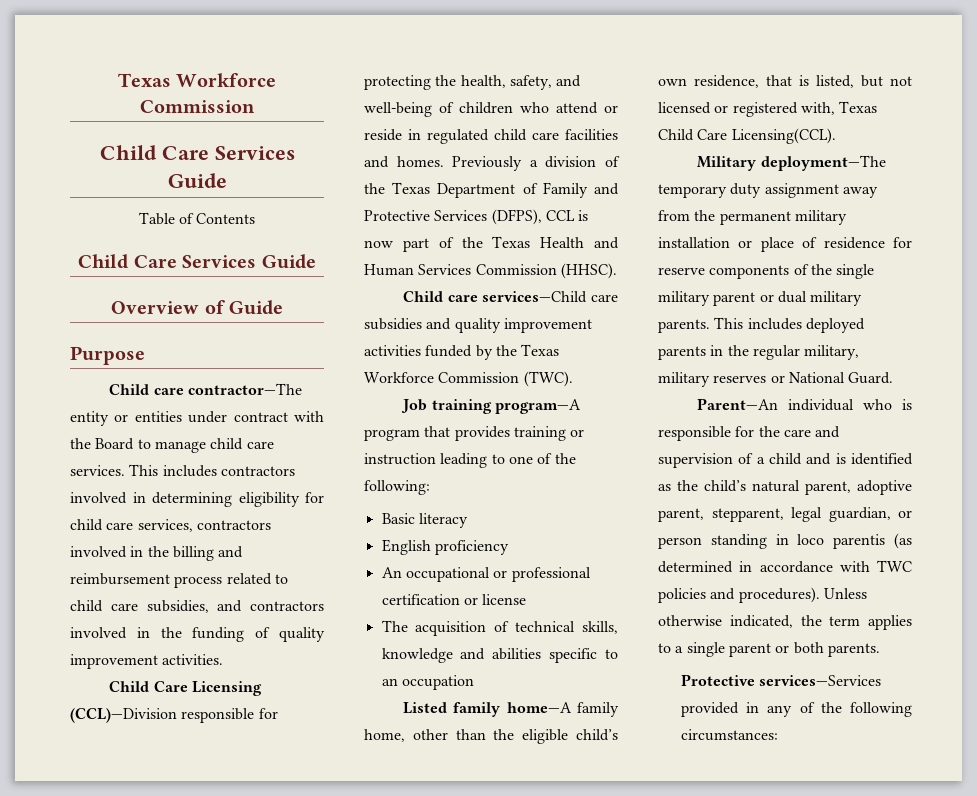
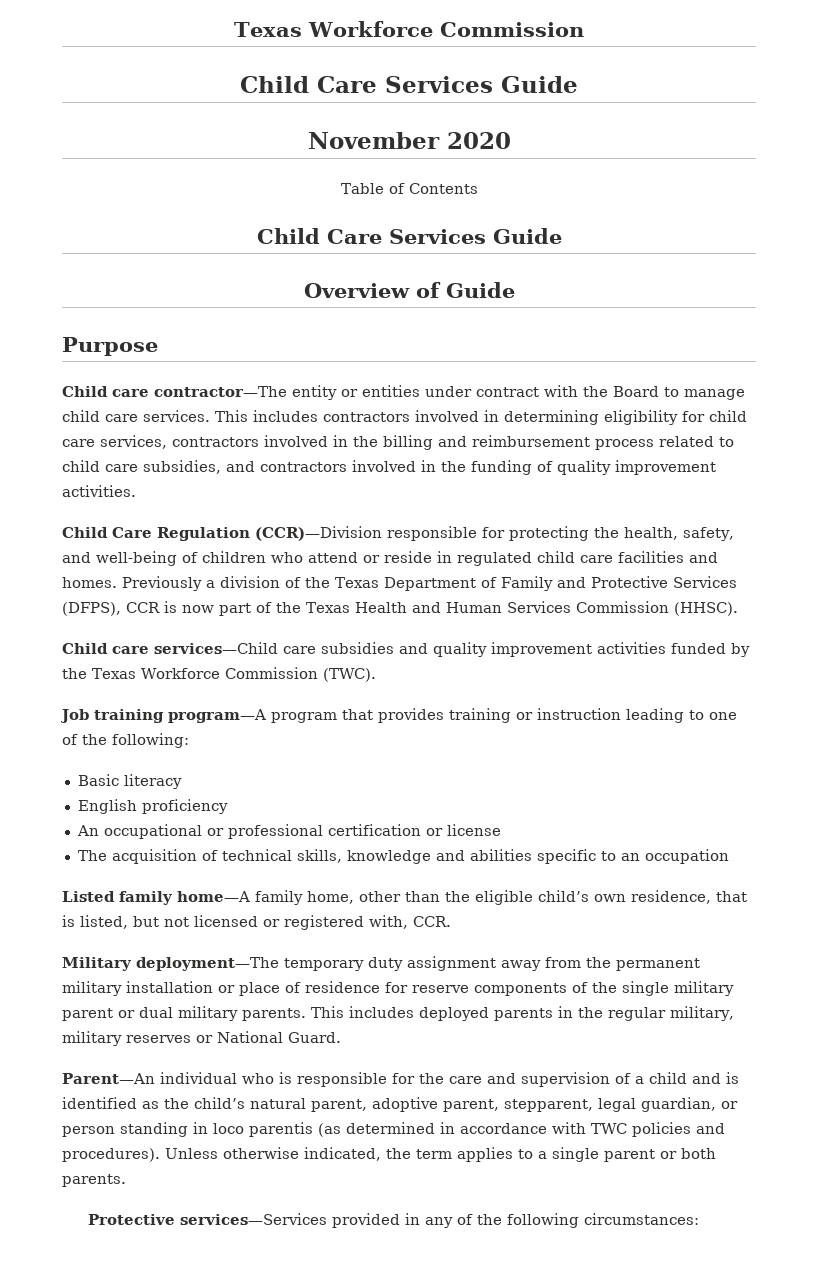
+ November 2020
- Child Care Licensing (CCL)—Division responsible for protecting the health, safety, and well-being of children who attend or reside in regulated child care facilities and homes.
+ Child Care Regulation (CCR)—Division responsible for protecting the health, safety, and well-being of children who attend or reside in regulated child care facilities and homes.
- Previously a division of the Texas Department of Family and Protective Services (DFPS), CCL is now part of the Texas Health and Human Services Commission (HHSC).
+ Previously a division of the Texas Department of Family and Protective Services (DFPS), CCR is now part of the Texas Health and Human Services Commission (HHSC).
- Listed family home—A family home, other than the eligible child’s own residence, that is listed, but not licensed or registered with, Texas Child Care Licensing(CCL).
+ Listed family home—A family home, other than the eligible child’s own residence, that is listed, but not licensed or registered with, CCR.

